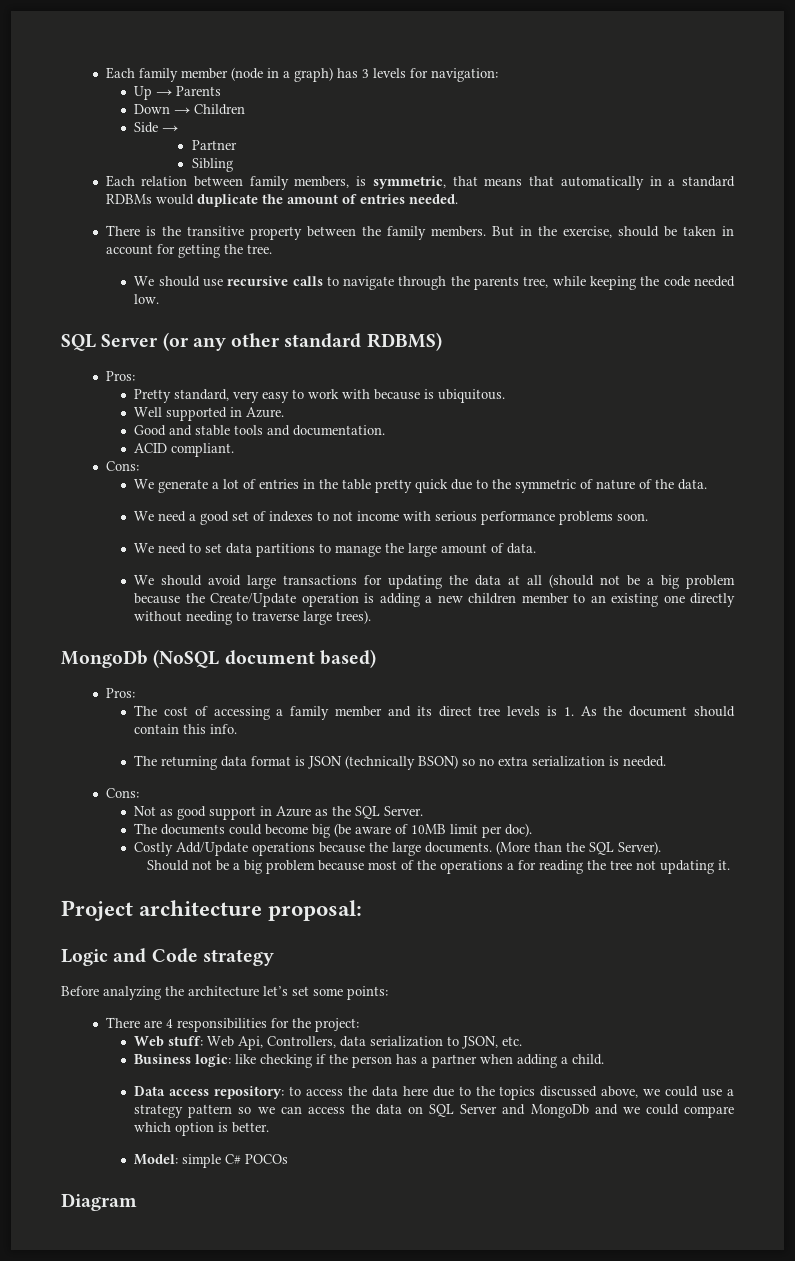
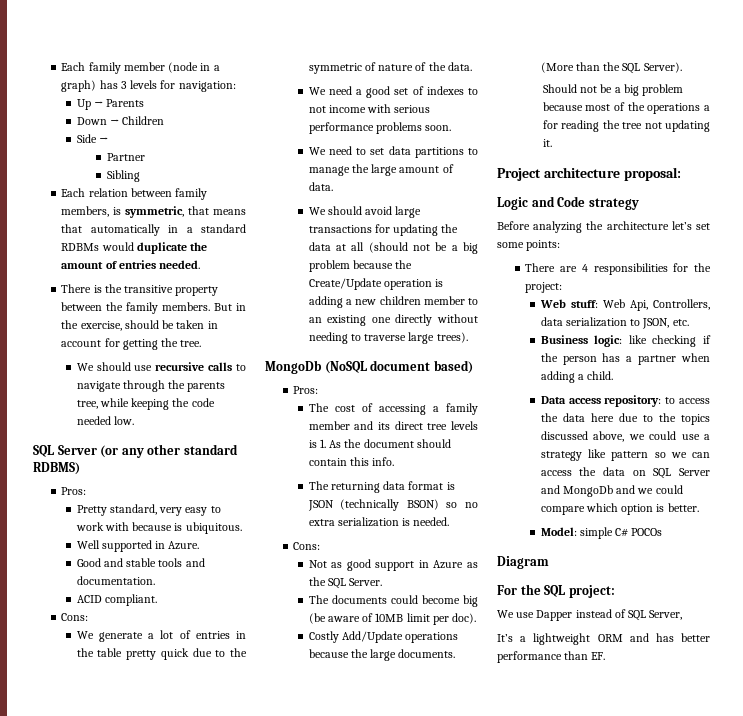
- Data access repository: to access the data here due to the topics discussed above, we could use a strategy pattern so we can access the data on SQL Server and MongoDb and we could compare which option is better.
+ Data access repository: to access the data here due to the topics discussed above, we could use a strategy like pattern so we can access the data on SQL Server and MongoDb and we could compare which option is better.
+ For the SQL project:
+ We use Dapper instead of SQL Server,
+ It’s a lightweight ORM and has better performance than EF.

